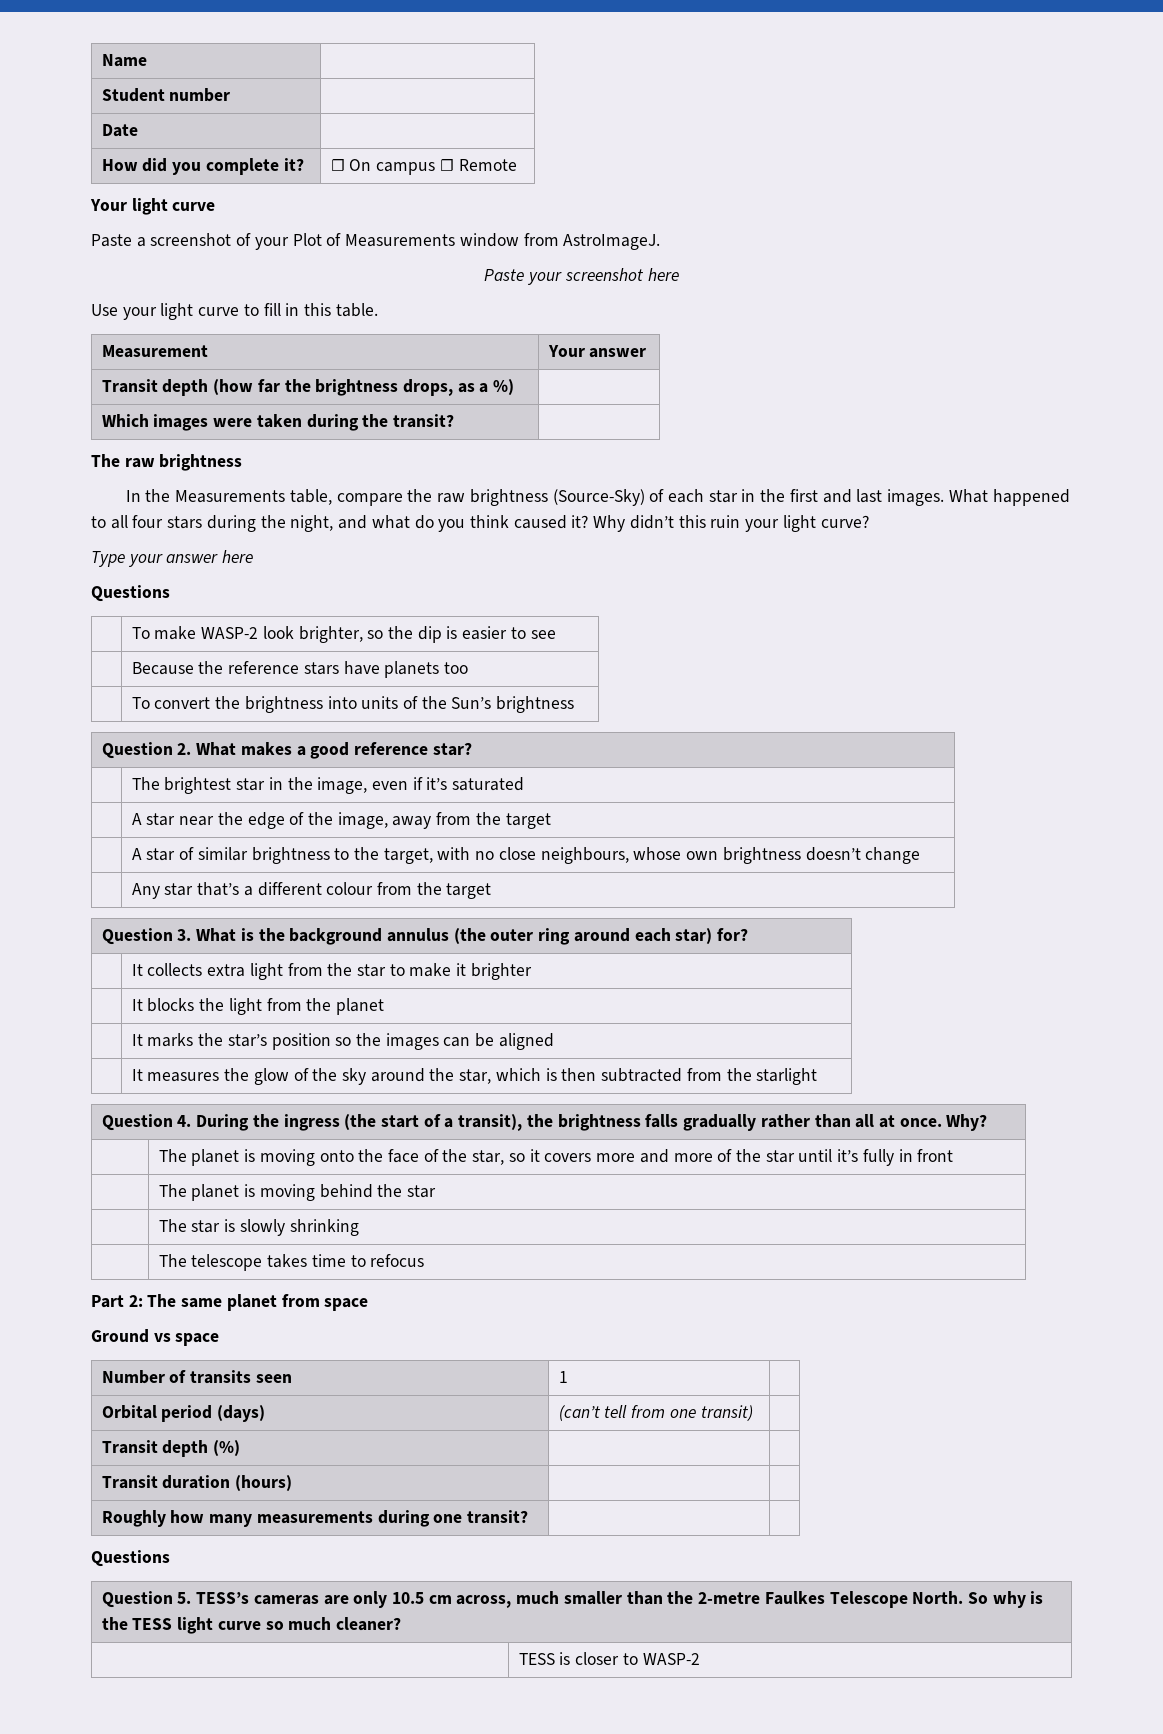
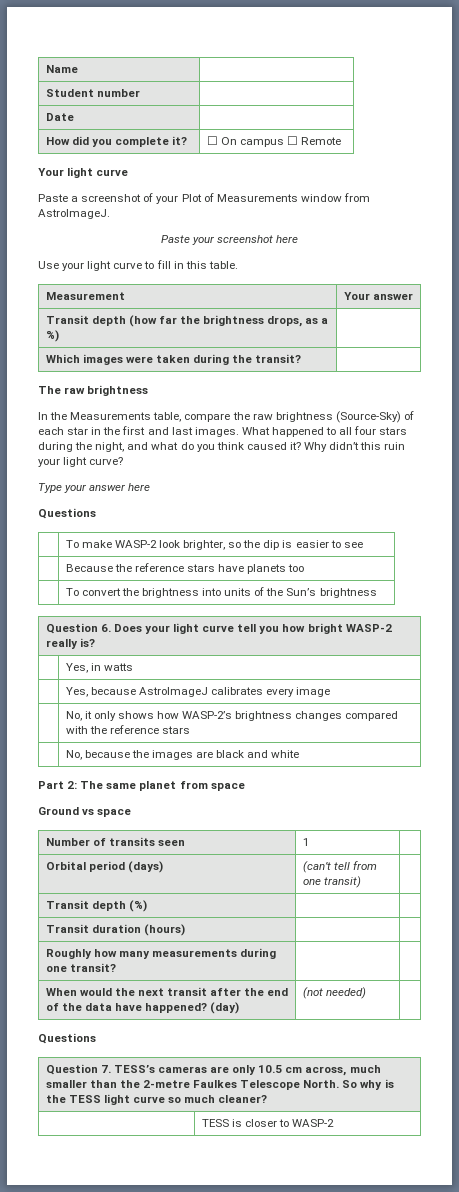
- Question 2. What makes a good reference star?
- | The brightest star in the image, even if it’s saturated
- | A star near the edge of the image, away from the target
- | A star of similar brightness to the target, with no close neighbours, whose own brightness doesn’t change
- | Any star that’s a different colour from the target
- Question 3. What is the background annulus (the outer ring around each star) for?
- | It collects extra light from the star to make it brighter
- | It blocks the light from the planet
- | It marks the star’s position so the images can be aligned
- | It measures the glow of the sky around the star, which is then subtracted from the starlight
- Question 4. During the ingress (the start of a transit), the brightness falls gradually rather than all at once. Why?
- | The planet is moving onto the face of the star, so it covers more and more of the star until it’s fully in front
- | The planet is moving behind the star
- | The star is slowly shrinking
- | The telescope takes time to refocus
+ Question 6. Does your light curve tell you how bright WASP-2 really is?
+ | Yes, in watts
+ | Yes, because AstroImageJ calibrates every image
+ | No, it only shows how WASP-2’s brightness changes compared with the reference stars
+ | No, because the images are black and white
+ When would the next transit after the end of the data have happened? (day) | (not needed) |
- Question 5. TESS’s cameras are only 10.5 cm across, much smaller than the 2-metre Faulkes Telescope North. So why is the TESS light curve so much cleaner?
+ Question 7. TESS’s cameras are only 10.5 cm across, much smaller than the 2-metre Faulkes Telescope North. So why is the TESS light curve so much cleaner?

